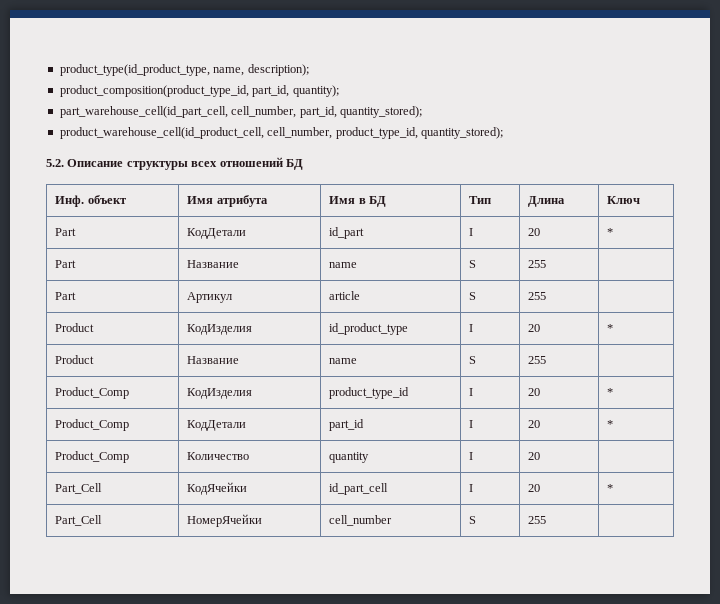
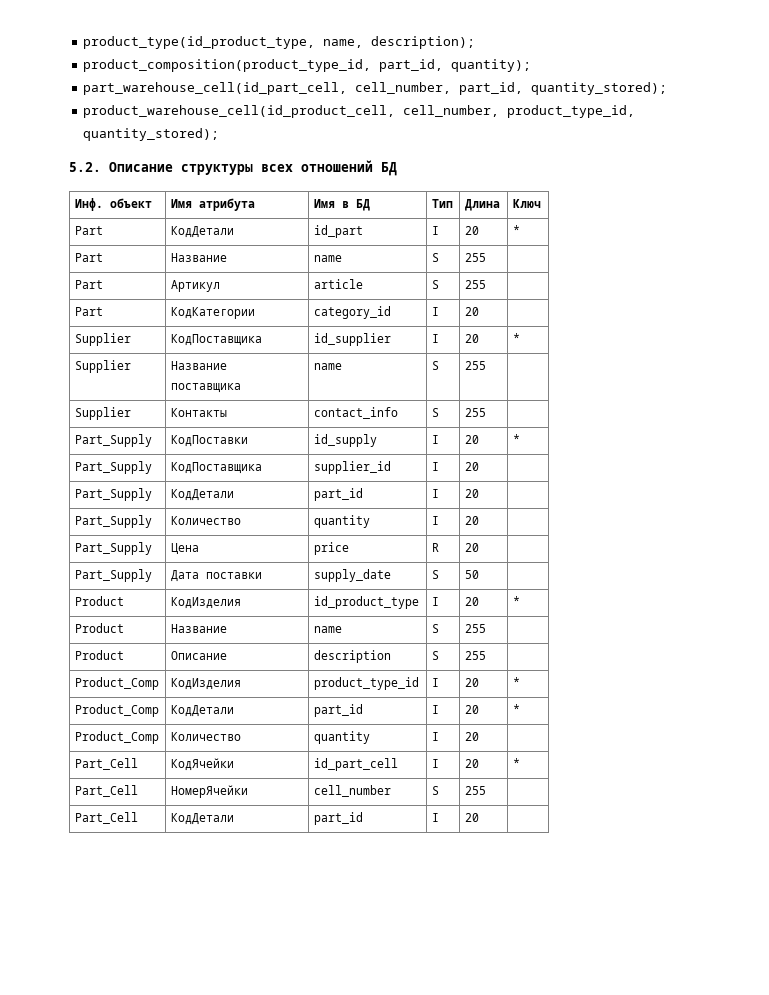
+ Part | КодКатегории | category_id | I | 20 |
+ Supplier | КодПоставщика | id_supplier | I | 20 | *
+ Supplier | Название поставщика | name | S | 255 |
+ Supplier | Контакты | contact_info | S | 255 |
+ Part_Supply | КодПоставки | id_supply | I | 20 | *
+ Part_Supply | КодПоставщика | supplier_id | I | 20 |
+ Part_Supply | КодДетали | part_id | I | 20 |
+ Part_Supply | Количество | quantity | I | 20 |
+ Part_Supply | Цена | price | R | 20 |
+ Part_Supply | Дата поставки | supply_date | S | 50 |
+ Product | Описание | description | S | 255 |
+ Part_Cell | КодДетали | part_id | I | 20 |

